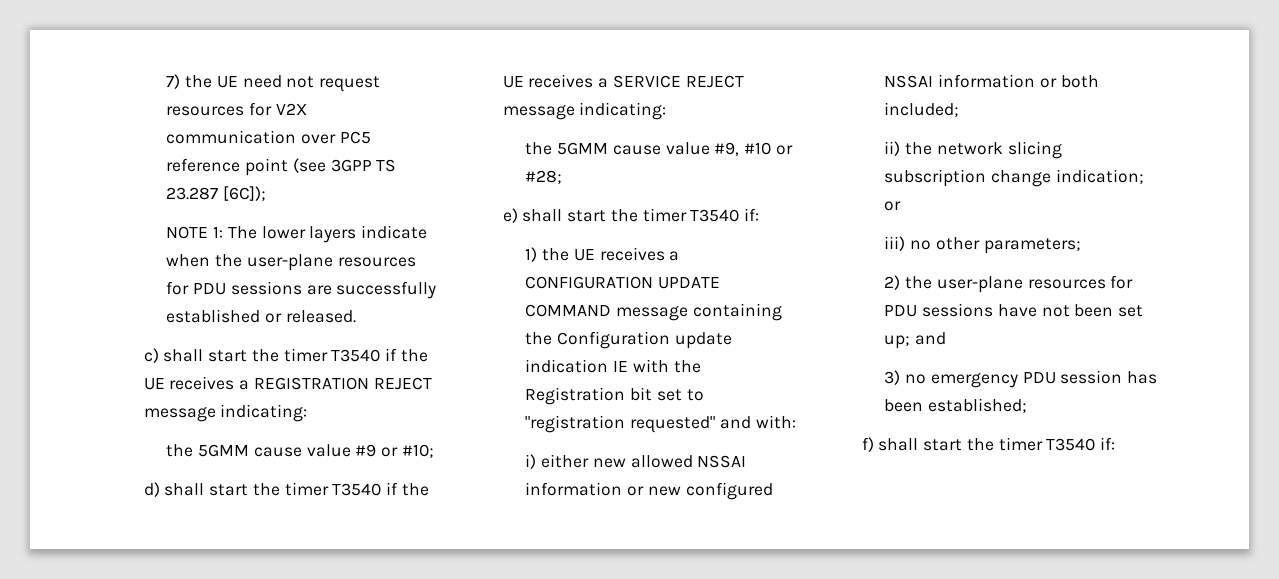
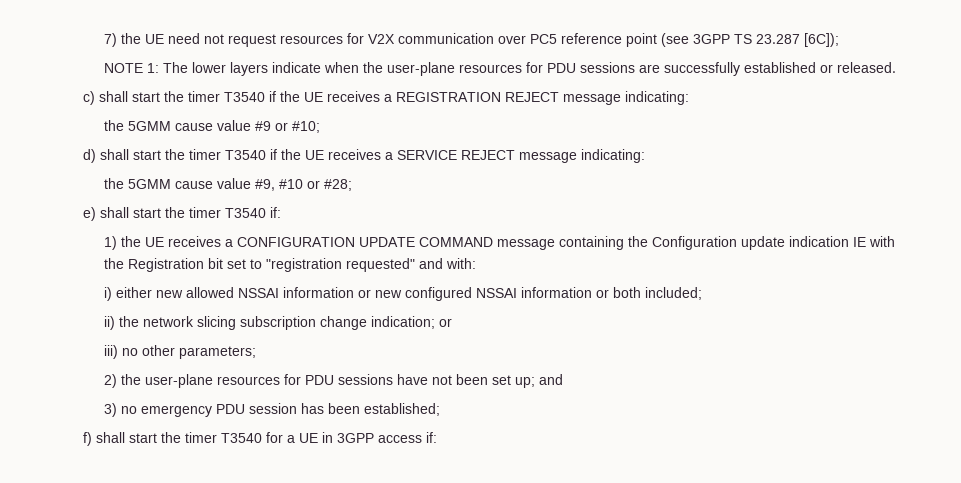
- f) shall start the timer T3540 if:
+ f) shall start the timer T3540 for a UE in 3GPP access if:

